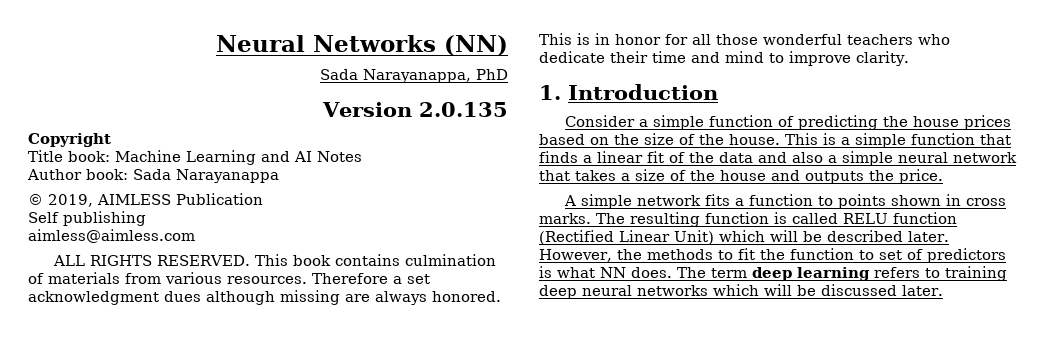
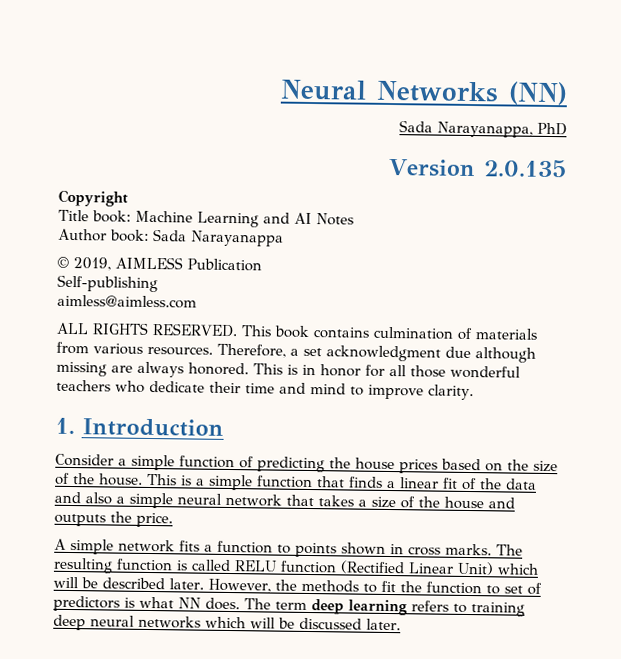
- Self publishing
+ Self-publishing
- Therefore a set acknowledgment dues although missing are always honored.
+ Therefore, a set acknowledgment due although missing are always honored.

